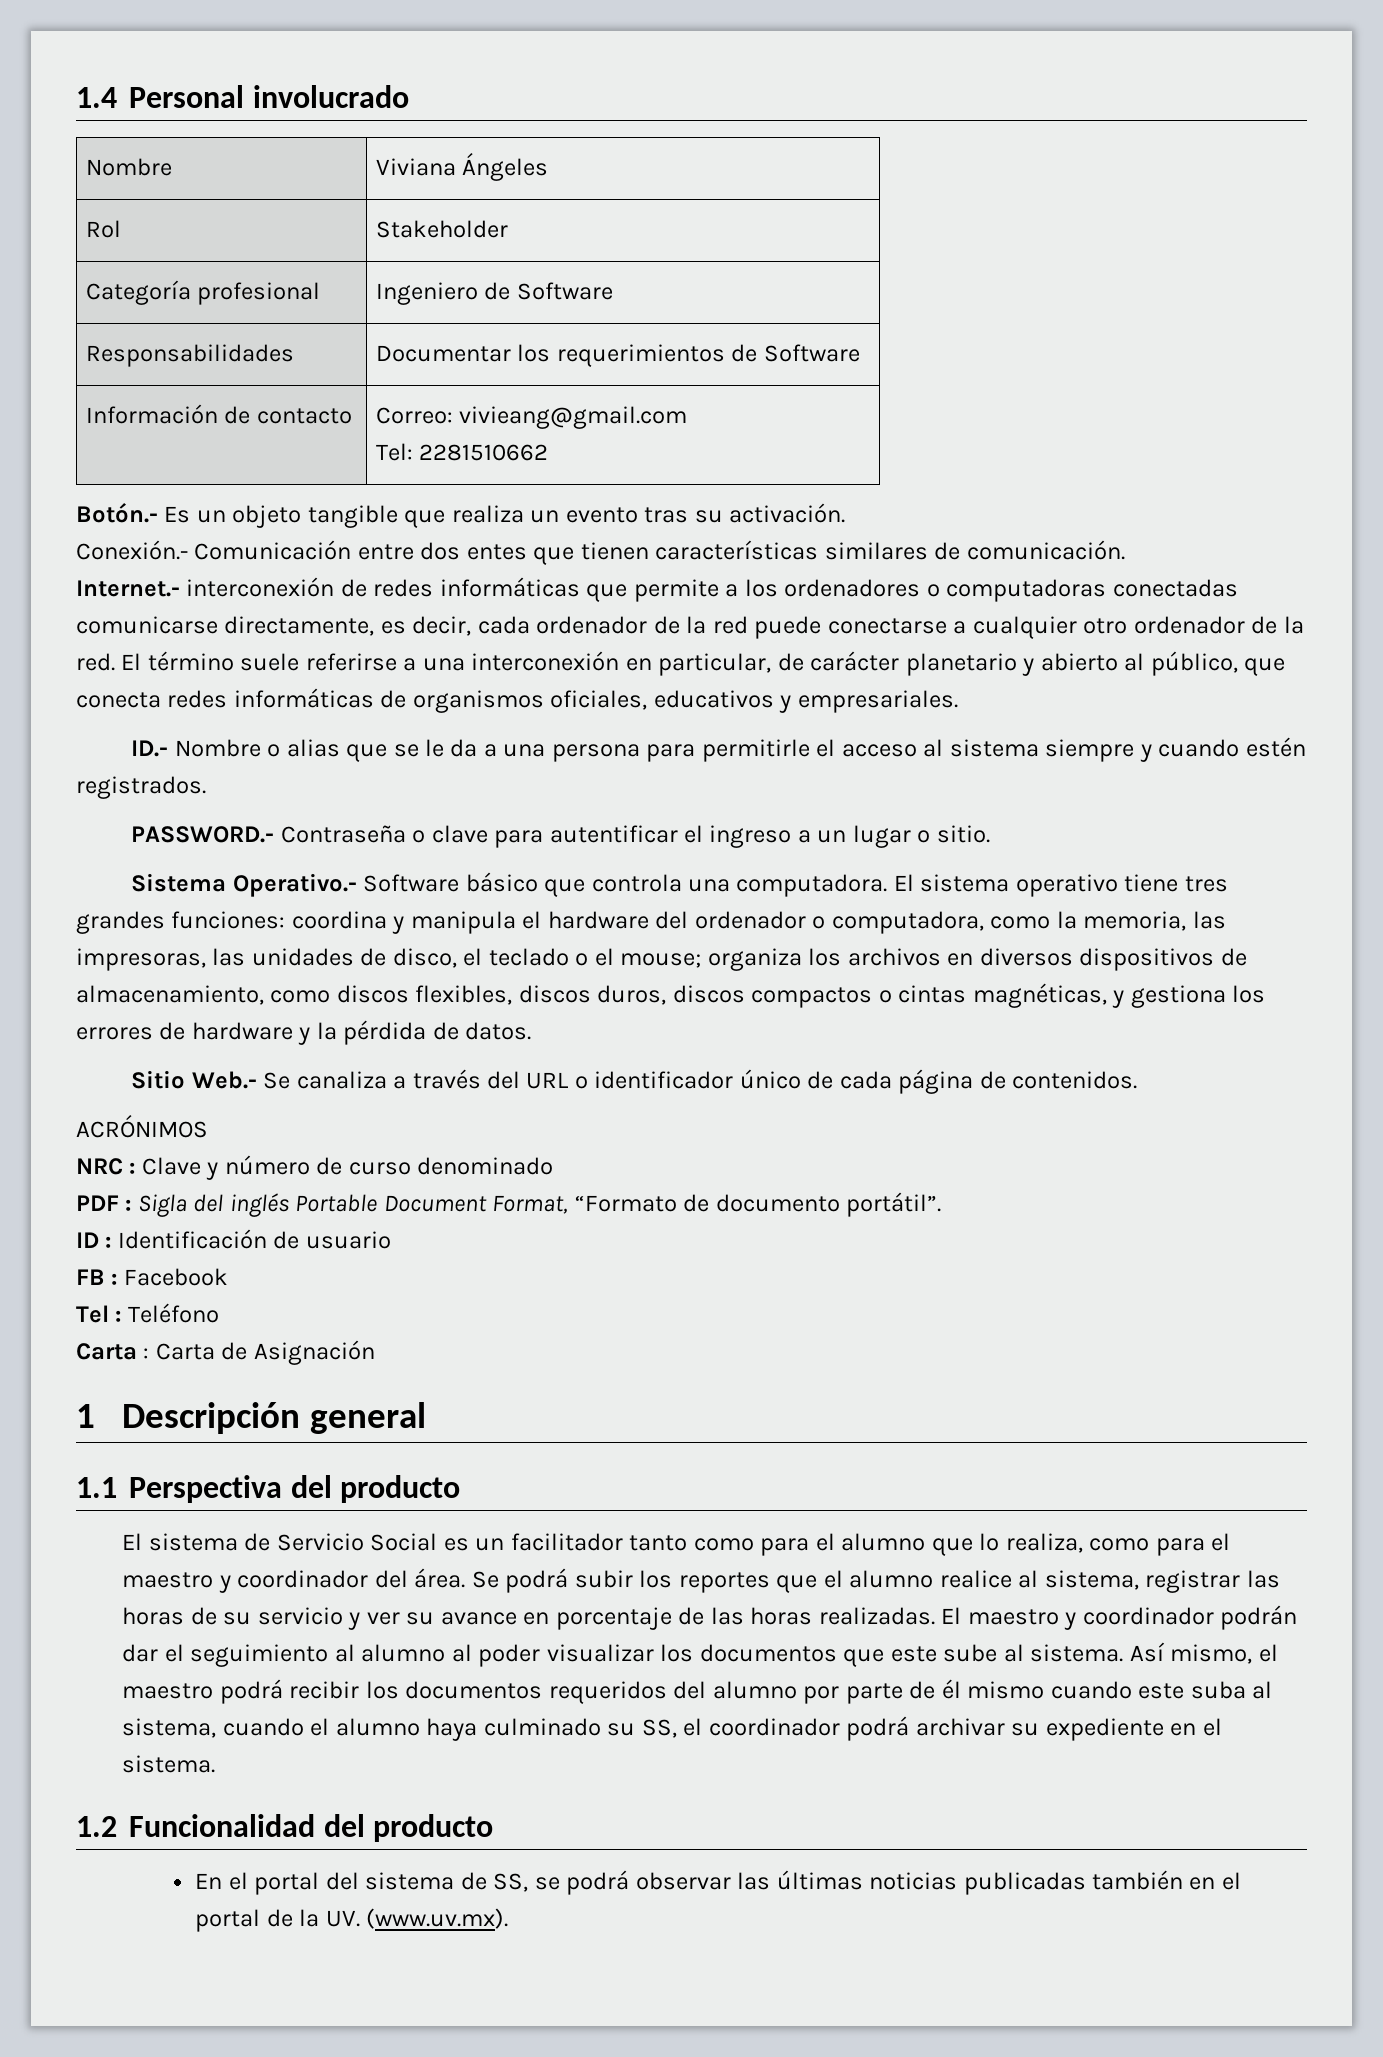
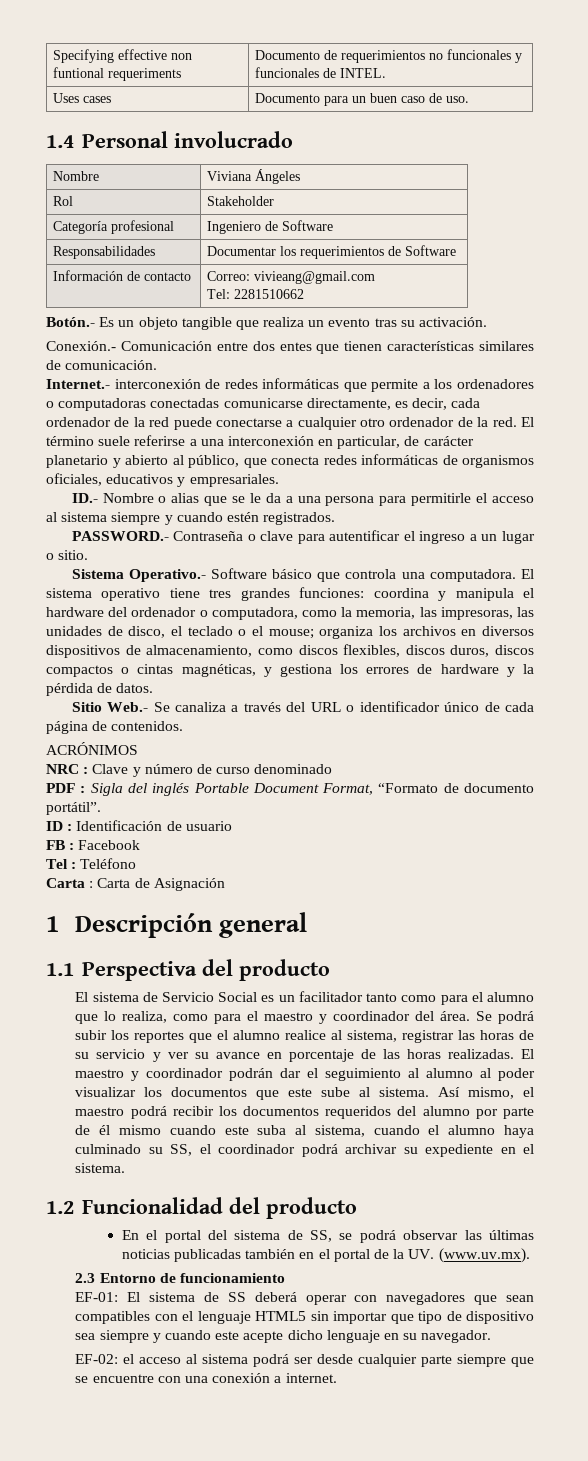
+ Specifying effective non funtional requeriments | Documento de requerimientos no funcionales y funcionales de INTEL.
+ Uses cases | Documento para un buen caso de uso.
+ 2.3 Entorno de funcionamiento
+ EF-01: El sistema de SS deberá operar con navegadores que sean compatibles con el lenguaje HTML5 sin importar que tipo de dispositivo sea siempre y cuando este acepte dicho lenguaje en su navegador.
+ EF-02: el acceso al sistema podrá ser desde cualquier parte siempre que se encuentre con una conexión a internet.

